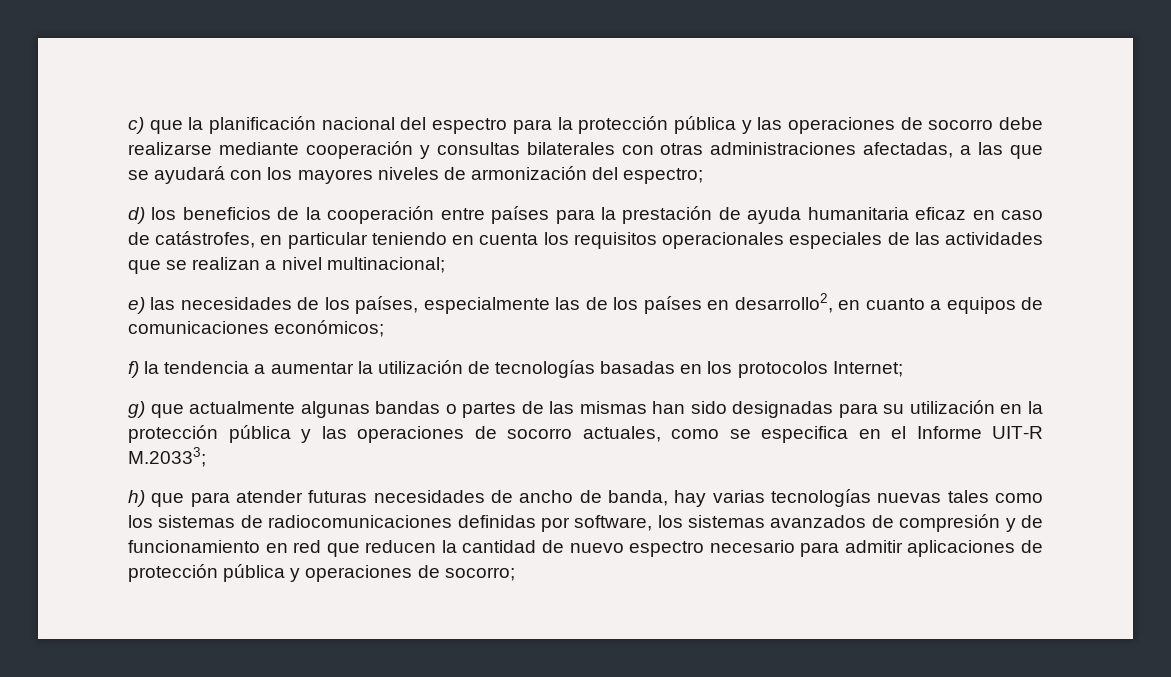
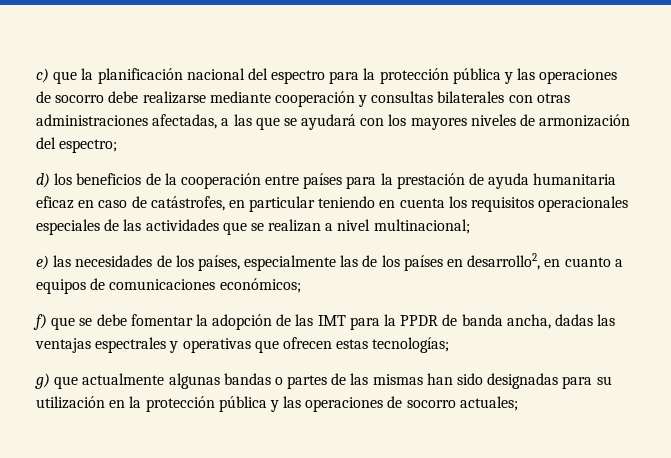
- f) la tendencia a aumentar la utilización de tecnologías basadas en los protocolos Internet;
+ f) que se debe fomentar la adopción de las IMT para la PPDR de banda ancha, dadas las ventajas espectrales y operativas que ofrecen estas tecnologías;
- g) que actualmente algunas bandas o partes de las mismas han sido designadas para su utilización en la protección pública y las operaciones de socorro actuales, como se especifica en el Informe UIT-R M.20333;
- h) que para atender futuras necesidades de ancho de banda, hay varias tecnologías nuevas tales como los sistemas de radiocomunicaciones definidas por software, los sistemas avanzados de compresión y de funcionamiento en red que reducen la cantidad de nuevo espectro necesario para admitir aplicaciones de protección pública y operaciones de socorro;
+ g) que actualmente algunas bandas o partes de las mismas han sido designadas para su utilización en la protección pública y las operaciones de socorro actuales;

